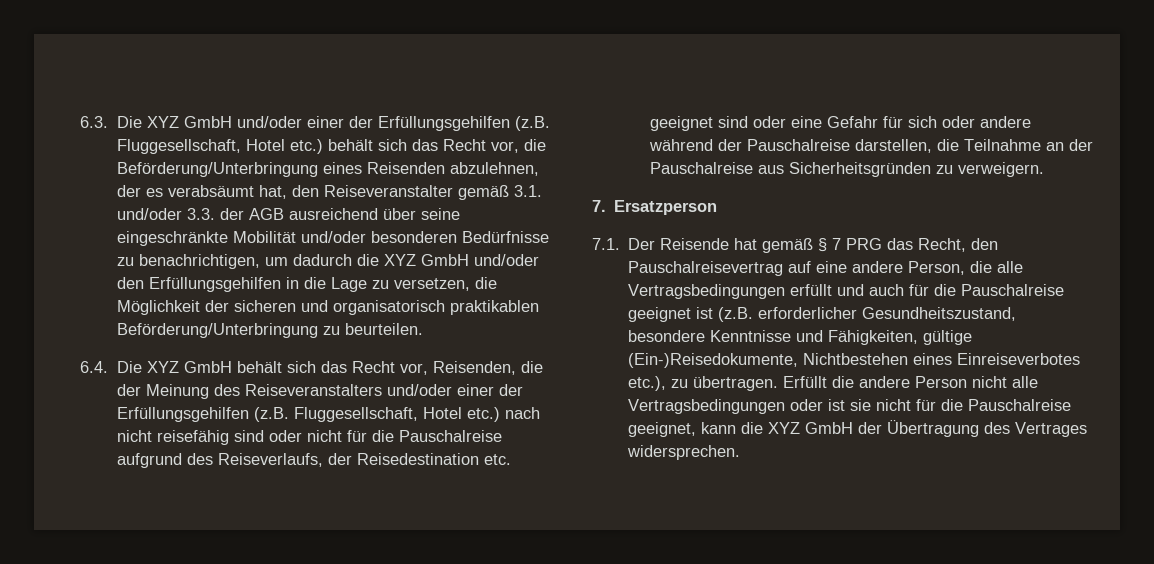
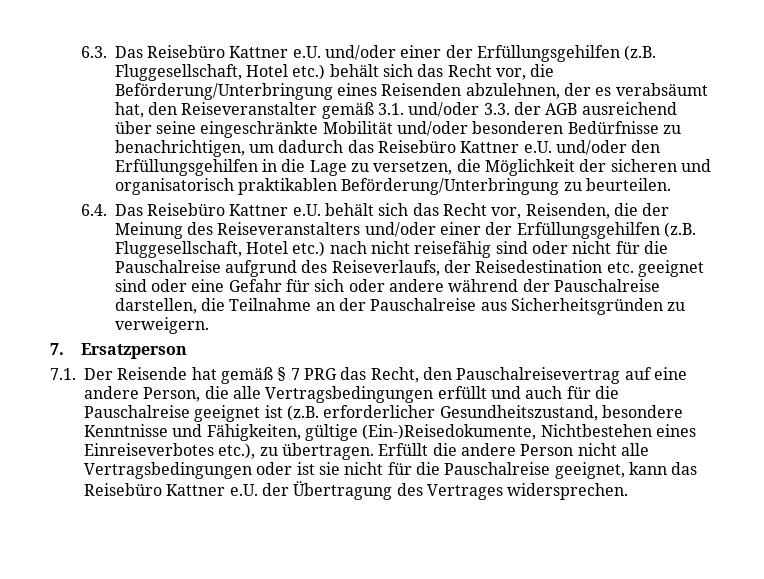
- 6.3. Die XYZ GmbH und/oder einer der Erfüllungsgehilfen (z.B. Fluggesellschaft, Hotel etc.) behält sich das Recht vor, die Beförderung/Unterbringung eines Reisenden abzulehnen, der es verabsäumt hat, den Reiseveranstalter gemäß 3.1. und/oder 3.3. der AGB ausreichend über seine eingeschränkte Mobilität und/oder besonderen Bedürfnisse zu benachrichtigen, um dadurch die XYZ GmbH und/oder den Erfüllungsgehilfen in die Lage zu versetzen, die Möglichkeit der sicheren und organisatorisch praktikablen Beförderung/Unterbringung zu beurteilen.
+ 6.3. Das Reisebüro Kattner e.U. und/oder einer der Erfüllungsgehilfen (z.B. Fluggesellschaft, Hotel etc.) behält sich das Recht vor, die Beförderung/Unterbringung eines Reisenden abzulehnen, der es verabsäumt hat, den Reiseveranstalter gemäß 3.1. und/oder 3.3. der AGB ausreichend über seine eingeschränkte Mobilität und/oder besonderen Bedürfnisse zu benachrichtigen, um dadurch das Reisebüro Kattner e.U. und/oder den Erfüllungsgehilfen in die Lage zu versetzen, die Möglichkeit der sicheren und organisatorisch praktikablen Beförderung/Unterbringung zu beurteilen.
- 6.4. Die XYZ GmbH behält sich das Recht vor, Reisenden, die der Meinung des Reiseveranstalters und/oder einer der Erfüllungsgehilfen (z.B. Fluggesellschaft, Hotel etc.) nach nicht reisefähig sind oder nicht für die Pauschalreise aufgrund des Reiseverlaufs, der Reisedestination etc. geeignet sind oder eine Gefahr für sich oder andere während der Pauschalreise darstellen, die Teilnahme an der Pauschalreise aus Sicherheitsgründen zu verweigern.
+ 6.4. Das Reisebüro Kattner e.U. behält sich das Recht vor, Reisenden, die der Meinung des Reiseveranstalters und/oder einer der Erfüllungsgehilfen (z.B. Fluggesellschaft, Hotel etc.) nach nicht reisefähig sind oder nicht für die Pauschalreise aufgrund des Reiseverlaufs, der Reisedestination etc. geeignet sind oder eine Gefahr für sich oder andere während der Pauschalreise darstellen, die Teilnahme an der Pauschalreise aus Sicherheitsgründen zu verweigern.
- Erfüllt die andere Person nicht alle Vertragsbedingungen oder ist sie nicht für die Pauschalreise geeignet, kann die XYZ GmbH der Übertragung des Vertrages widersprechen.
+ Erfüllt die andere Person nicht alle Vertragsbedingungen oder ist sie nicht für die Pauschalreise geeignet, kann das Reisebüro Kattner e.U. der Übertragung des Vertrages widersprechen.

